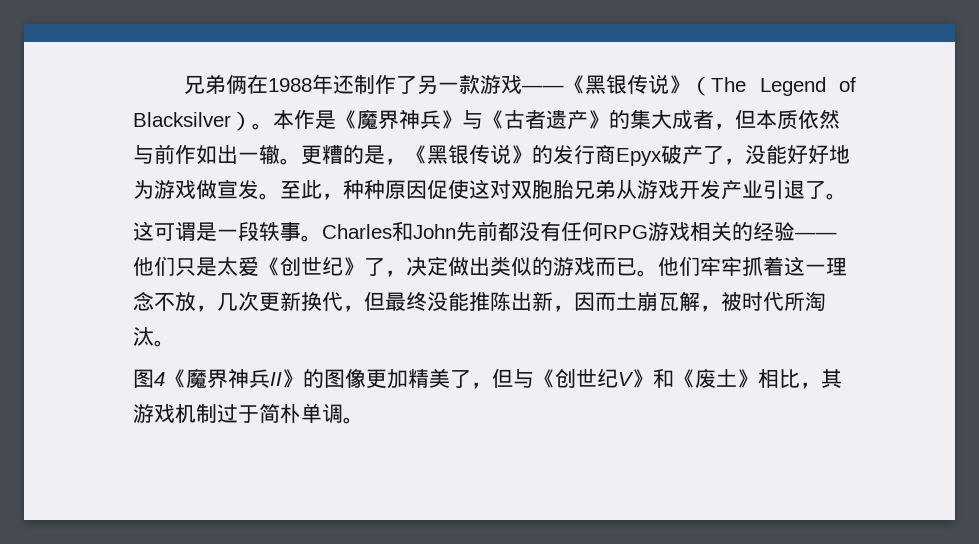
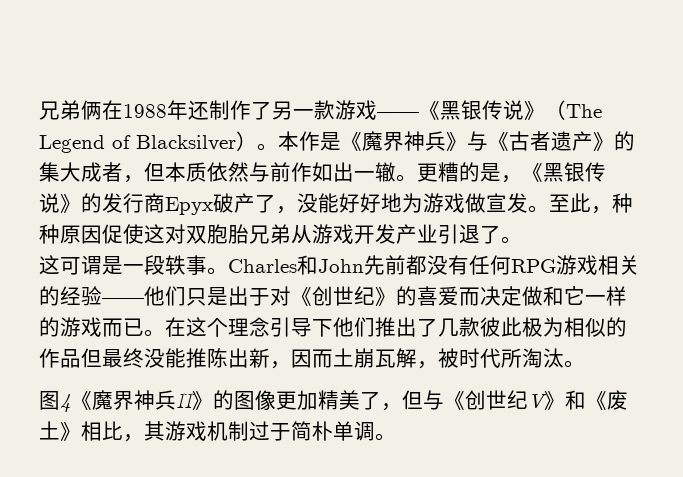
- Charles和John先前都没有任何RPG游戏相关的经验——他们只是太爱《创世纪》了，决定做出类似的游戏而已。他们牢牢抓着这一理念不放，几次更新换代，但最终没能推陈出新，因而土崩瓦解，被时代所淘汰。
+ Charles和John先前都没有任何RPG游戏相关的经验——他们只是出于对《创世纪》的喜爱而决定做和它一样的游戏而已。在这个理念引导下他们推出了几款彼此极为相似的作品但最终没能推陈出新，因而土崩瓦解，被时代所淘汰。

